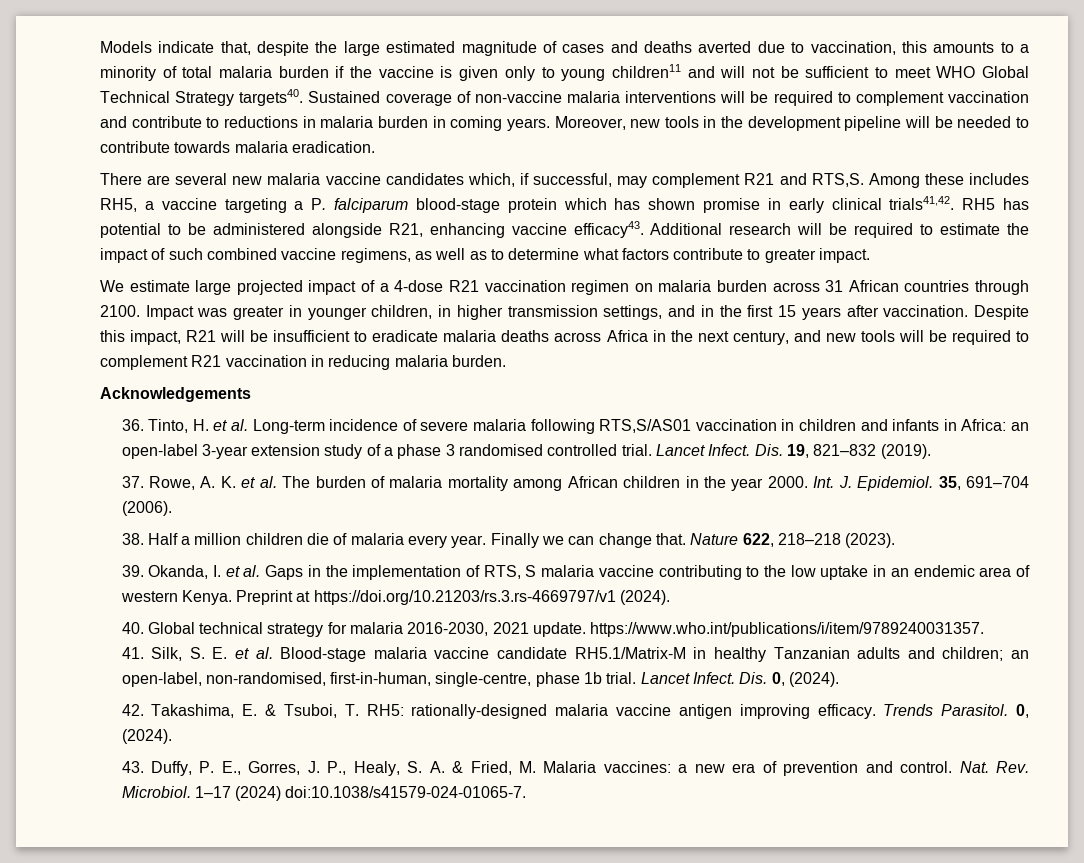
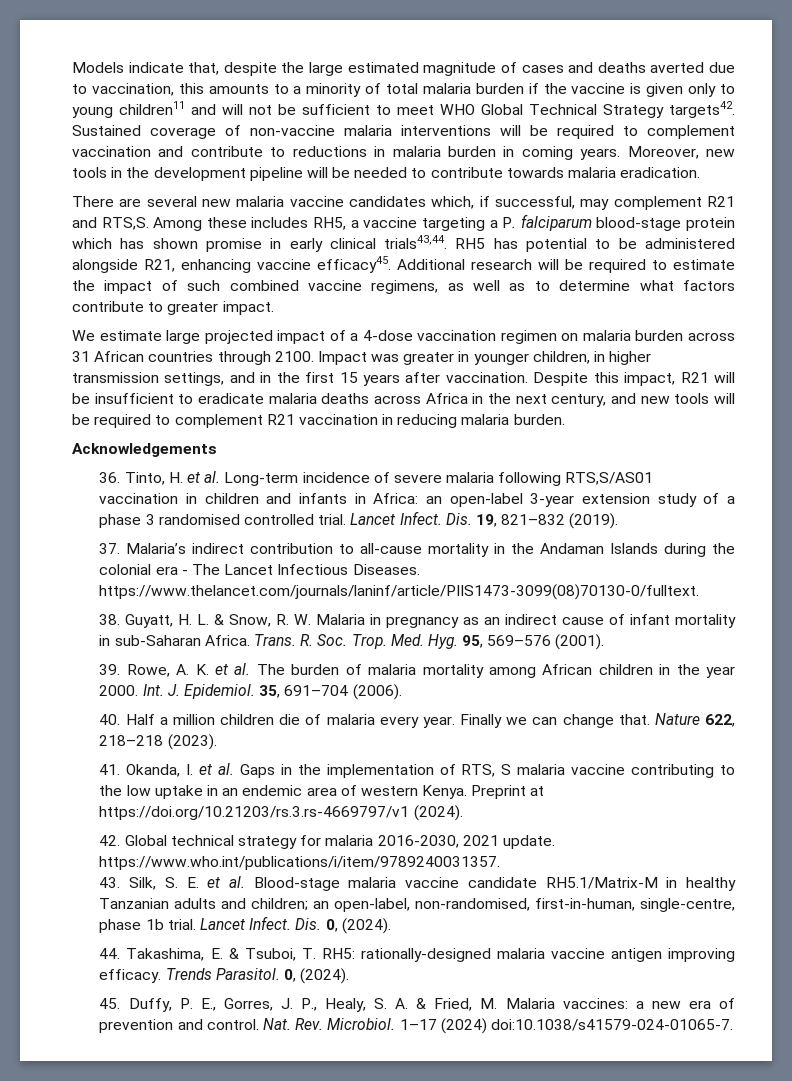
- Models indicate that, despite the large estimated magnitude of cases and deaths averted due to vaccination, this amounts to a minority of total malaria burden if the vaccine is given only to young children11 and will not be sufficient to meet WHO Global Technical Strategy targets40.
+ Models indicate that, despite the large estimated magnitude of cases and deaths averted due to vaccination, this amounts to a minority of total malaria burden if the vaccine is given only to young children11 and will not be sufficient to meet WHO Global Technical Strategy targets42.
- Among these includes RH5, a vaccine targeting a P. falciparum blood-stage protein which has shown promise in early clinical trials41,42.
+ Among these includes RH5, a vaccine targeting a P. falciparum blood-stage protein which has shown promise in early clinical trials43,44.
- RH5 has potential to be administered alongside R21, enhancing vaccine efficacy43.
+ RH5 has potential to be administered alongside R21, enhancing vaccine efficacy45.
- We estimate large projected impact of a 4-dose R21 vaccination regimen on malaria burden across 31 African countries through 2100.
+ We estimate large projected impact of a 4-dose vaccination regimen on malaria burden across 31 African countries through 2100.
- 37. Rowe, A. K. et al. The burden of malaria mortality among African children in the year 2000.
+ 37. Malaria’s indirect contribution to all-cause mortality in the Andaman Islands during the colonial era - The Lancet Infectious Diseases. https://www.thelancet.com/journals/laninf/article/PIIS1473-3099(08)70130-0/fulltext.
+ 38. Guyatt, H. L. & Snow, R. W. Malaria in pregnancy as an indirect cause of infant mortality in sub-Saharan Africa. Trans. R. Soc. Trop. Med. Hyg. 95, 569–576 (2001).
+ 39. Rowe, A. K. et al. The burden of malaria mortality among African children in the year 2000.
- 38. Half a million children die of malaria every year.
+ 40. Half a million children die of malaria every year.
- 39. Okanda, I. et al. Gaps in the implementation of RTS, S malaria vaccine contributing to the low uptake in an endemic area of western Kenya.
+ 41. Okanda, I. et al. Gaps in the implementation of RTS, S malaria vaccine contributing to the low uptake in an endemic area of western Kenya.
- 40. Global technical strategy for malaria 2016-2030, 2021 update. https://www.who.int/publications/i/item/9789240031357.
+ 42. Global technical strategy for malaria 2016-2030, 2021 update. https://www.who.int/publications/i/item/9789240031357.
- 41. Silk, S. E. et al. Blood-stage malaria vaccine candidate RH5.1/Matrix-M in healthy Tanzanian adults and children; an open-label, non-randomised, first-in-human, single-centre, phase 1b trial.
+ 43. Silk, S. E. et al. Blood-stage malaria vaccine candidate RH5.1/Matrix-M in healthy Tanzanian adults and children; an open-label, non-randomised, first-in-human, single-centre, phase 1b trial.
- 42. Takashima, E. & Tsuboi, T. RH5: rationally-designed malaria vaccine antigen improving efficacy.
+ 44. Takashima, E. & Tsuboi, T. RH5: rationally-designed malaria vaccine antigen improving efficacy.
- 43. Duffy, P. E., Gorres, J. P., Healy, S. A. & Fried, M. Malaria vaccines: a new era of prevention and control.
+ 45. Duffy, P. E., Gorres, J. P., Healy, S. A. & Fried, M. Malaria vaccines: a new era of prevention and control.

